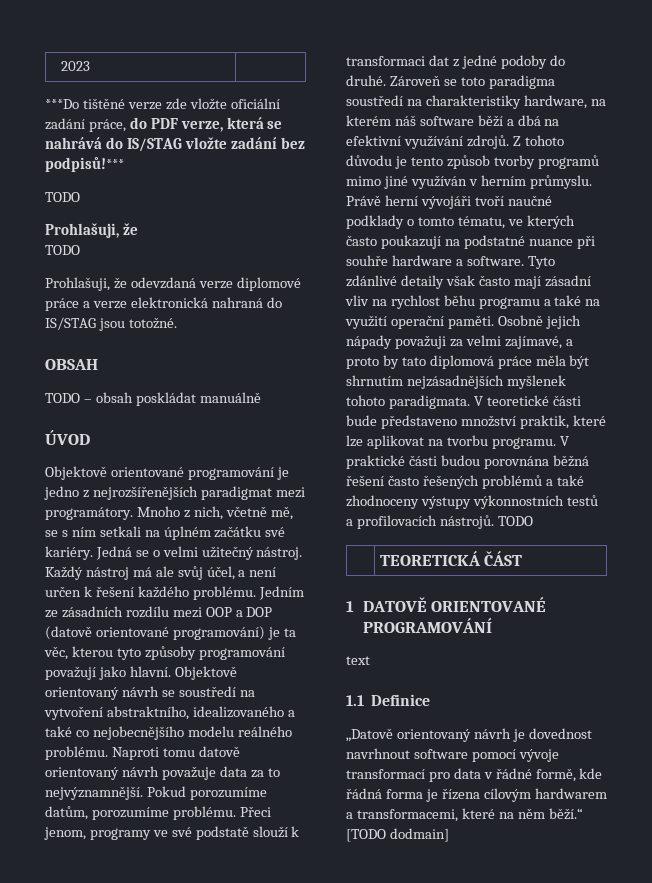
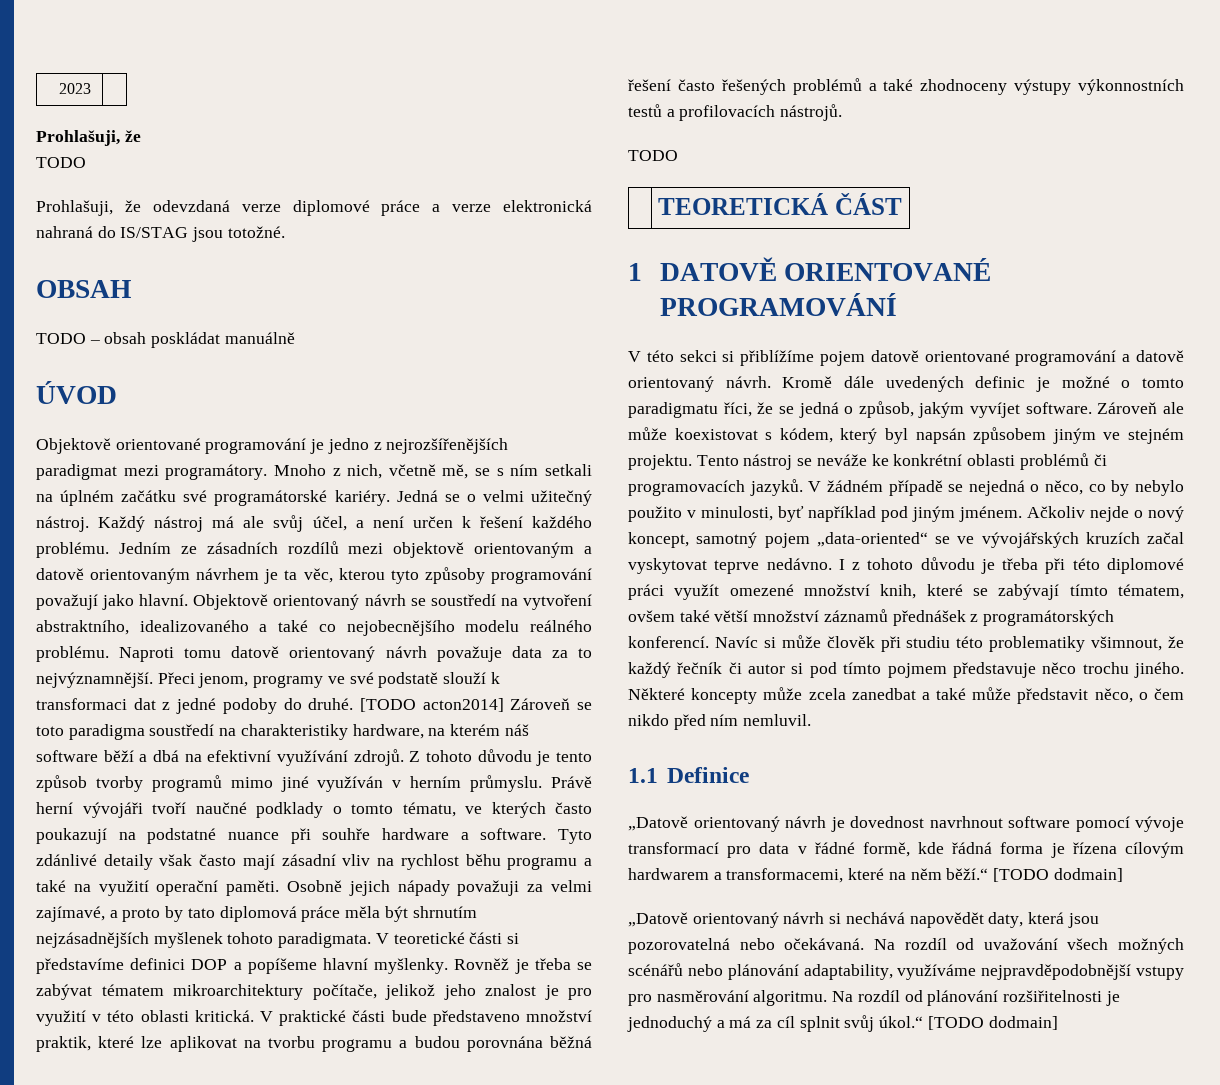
- ***Do tištěné verze zde vložte oficiální zadání práce, do PDF verze, která se nahrává do IS/STAG vložte zadání bez podpisů!***
- TODO
- Mnoho z nich, včetně mě, se s ním setkali na úplném začátku své kariéry.
+ Mnoho z nich, včetně mě, se s ním setkali na úplném začátku své programátorské kariéry.
- Jedním ze zásadních rozdílu mezi OOP a DOP (datově orientované programování) je ta věc, kterou tyto způsoby programování považují jako hlavní.
+ Jedním ze zásadních rozdílů mezi objektově orientovaným a datově orientovaným návrhem je ta věc, kterou tyto způsoby programování považují jako hlavní.
- Pokud porozumíme datům, porozumíme problému.
- Zároveň se toto paradigma soustředí na charakteristiky hardware, na kterém náš software běží a dbá na efektivní využívání zdrojů.
+ [TODO acton2014] Zároveň se toto paradigma soustředí na charakteristiky hardware, na kterém náš software běží a dbá na efektivní využívání zdrojů.
- V teoretické části bude představeno množství praktik, které lze aplikovat na tvorbu programu. V praktické části budou porovnána běžná řešení často řešených problémů a také zhodnoceny výstupy výkonnostních testů a profilovacích nástrojů. TODO
+ V teoretické části si představíme definici DOP a popíšeme hlavní myšlenky. Rovněž je třeba se zabývat tématem mikroarchitektury počítače, jelikož jeho znalost je pro využití v této oblasti kritická. V praktické části bude představeno množství praktik, které lze aplikovat na tvorbu programu a budou porovnána běžná řešení často řešených problémů a také zhodnoceny výstupy výkonnostních testů a profilovacích nástrojů.
+ TODO
- text
+ V této sekci si přiblížíme pojem datově orientované programování a datově orientovaný návrh. Kromě dále uvedených definic je možné o tomto paradigmatu říci, že se jedná o způsob, jakým vyvíjet software. Zároveň ale může koexistovat s kódem, který byl napsán způsobem jiným ve stejném projektu. Tento nástroj se neváže ke konkrétní oblasti problémů či programovacích jazyků. V žádném případě se nejedná o něco, co by nebylo použito v minulosti, byť například pod jiným jménem. Ačkoliv nejde o nový koncept, samotný pojem „data-oriented“ se ve vývojářských kruzích začal vyskytovat teprve nedávno. I z tohoto důvodu je třeba při této diplomové práci využít omezené množství knih, které se zabývají tímto tématem, ovšem také větší množství záznamů přednášek z programátorských konferencí. Navíc si může člověk při studiu této problematiky všimnout, že každý řečník či autor si pod tímto pojmem představuje něco trochu jiného. Některé koncepty může zcela zanedbat a také může představit něco, o čem nikdo před ním nemluvil.
+ „Datově orientovaný návrh si nechává napovědět daty, která jsou pozorovatelná nebo očekávaná. Na rozdíl od uvažování všech možných scénářů nebo plánování adaptability, využíváme nejpravděpodobnější vstupy pro nasměrování algoritmu. Na rozdíl od plánování rozšiřitelnosti je jednoduchý a má za cíl splnit svůj úkol.“ [TODO dodmain]

